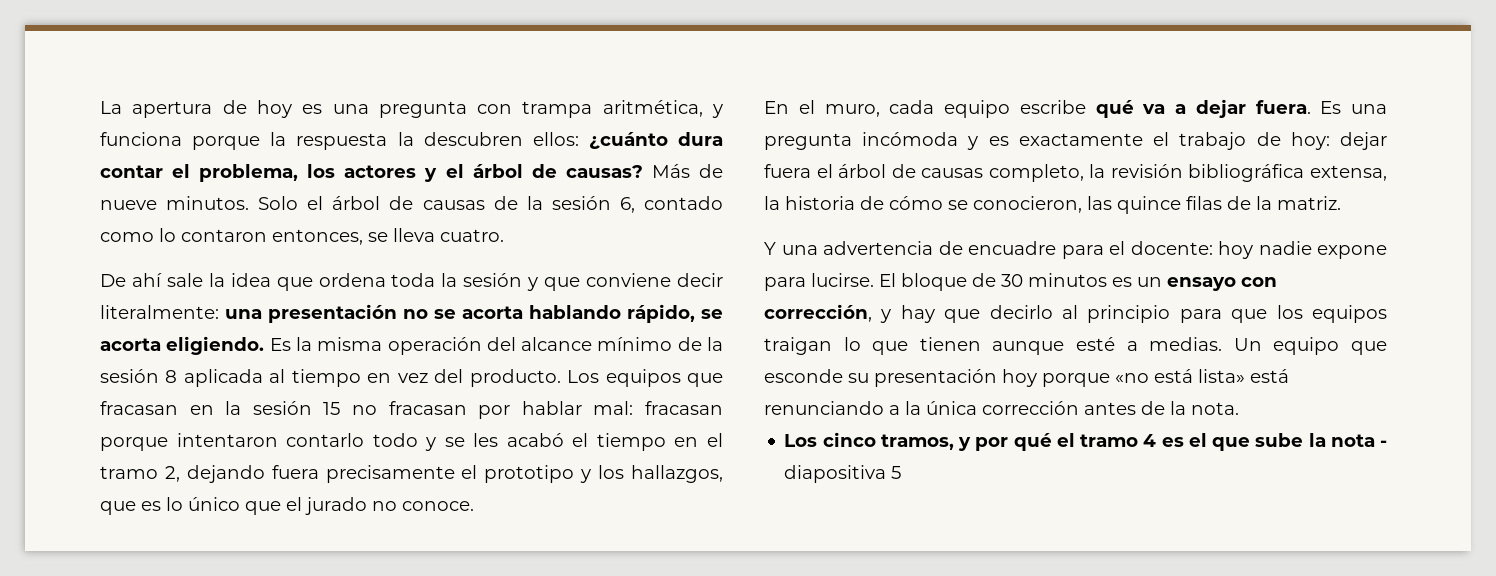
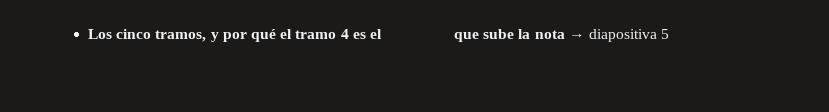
- La apertura de hoy es una pregunta con trampa aritmética, y funciona porque la respuesta la descubren ellos: ¿cuánto dura contar el problema, los actores y el árbol de causas? Más de nueve minutos. Solo el árbol de causas de la sesión 6, contado como lo contaron entonces, se lleva cuatro.
- De ahí sale la idea que ordena toda la sesión y que conviene decir literalmente: una presentación no se acorta hablando rápido, se acorta eligiendo. Es la misma operación del alcance mínimo de la sesión 8 aplicada al tiempo en vez del producto. Los equipos que fracasan en la sesión 15 no fracasan por hablar mal: fracasan porque intentaron contarlo todo y se les acabó el tiempo en el tramo 2, dejando fuera precisamente el prototipo y los hallazgos, que es lo único que el jurado no conoce.
- En el muro, cada equipo escribe qué va a dejar fuera. Es una pregunta incómoda y es exactamente el trabajo de hoy: dejar fuera el árbol de causas completo, la revisión bibliográfica extensa, la historia de cómo se conocieron, las quince filas de la matriz.
- Y una advertencia de encuadre para el docente: hoy nadie expone para lucirse. El bloque de 30 minutos es un ensayo con corrección, y hay que decirlo al principio para que los equipos traigan lo que tienen aunque esté a medias. Un equipo que esconde su presentación hoy porque «no está lista» está renunciando a la única corrección antes de la nota.
- Los cinco tramos, y por qué el tramo 4 es el que sube la nota - diapositiva 5
+ Los cinco tramos, y por qué el tramo 4 es el que sube la nota → diapositiva 5

